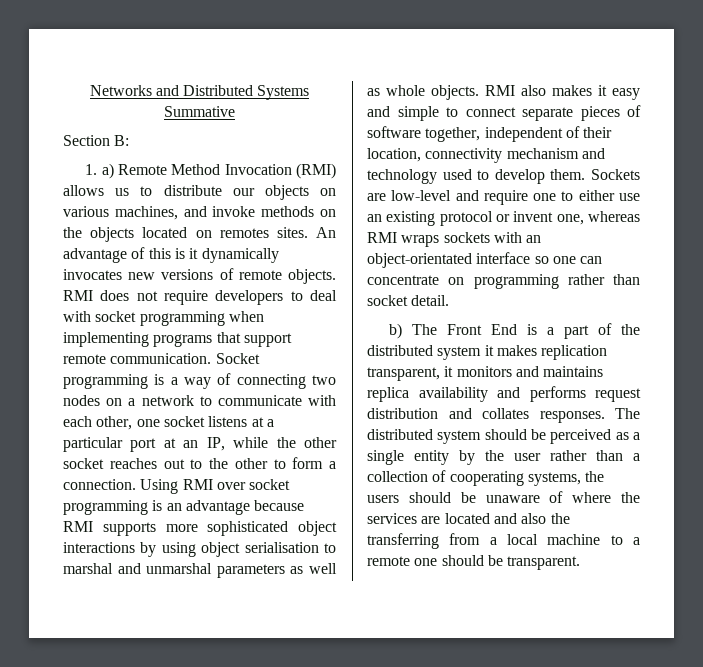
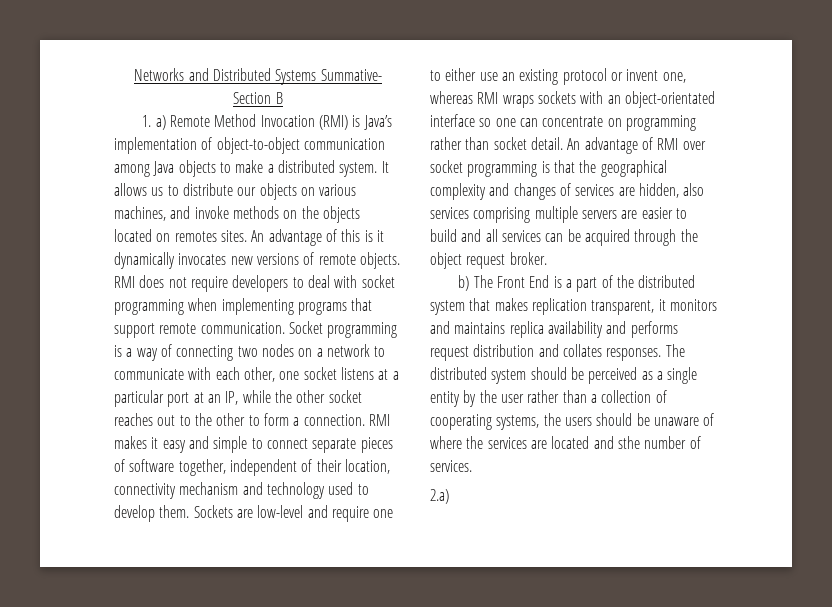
- Networks and Distributed Systems Summative
- Section B:
+ Networks and Distributed Systems Summative- Section B
- 1. a) Remote Method Invocation (RMI) allows us to distribute our objects on various machines, and invoke methods on the objects located on remotes sites.
+ 1. a) Remote Method Invocation (RMI) is Java’s implementation of object-to-object communication among Java objects to make a distributed system. It allows us to distribute our objects on various machines, and invoke methods on the objects located on remotes sites.
- Using RMI over socket programming is an advantage because RMI supports more sophisticated object interactions by using object serialisation to marshal and unmarshal parameters as well as whole objects. RMI also makes it easy and simple to connect separate pieces of software together, independent of their location, connectivity mechanism and technology used to develop them.
+ RMI makes it easy and simple to connect separate pieces of software together, independent of their location, connectivity mechanism and technology used to develop them.
+ An advantage of RMI over socket programming is that the geographical complexity and changes of services are hidden, also services comprising multiple servers are easier to build and all services can be acquired through the object request broker.
- b) The Front End is a part of the distributed system it makes replication transparent, it monitors and maintains replica availability and performs request distribution and collates responses.
+ b) The Front End is a part of the distributed system that makes replication transparent, it monitors and maintains replica availability and performs request distribution and collates responses.
- The distributed system should be perceived as a single entity by the user rather than a collection of cooperating systems, the users should be unaware of where the services are located and also the transferring from a local machine to a remote one should be transparent.
+ The distributed system should be perceived as a single entity by the user rather than a collection of cooperating systems, the users should be unaware of where the services are located and sthe number of services.
+ 2.a)

